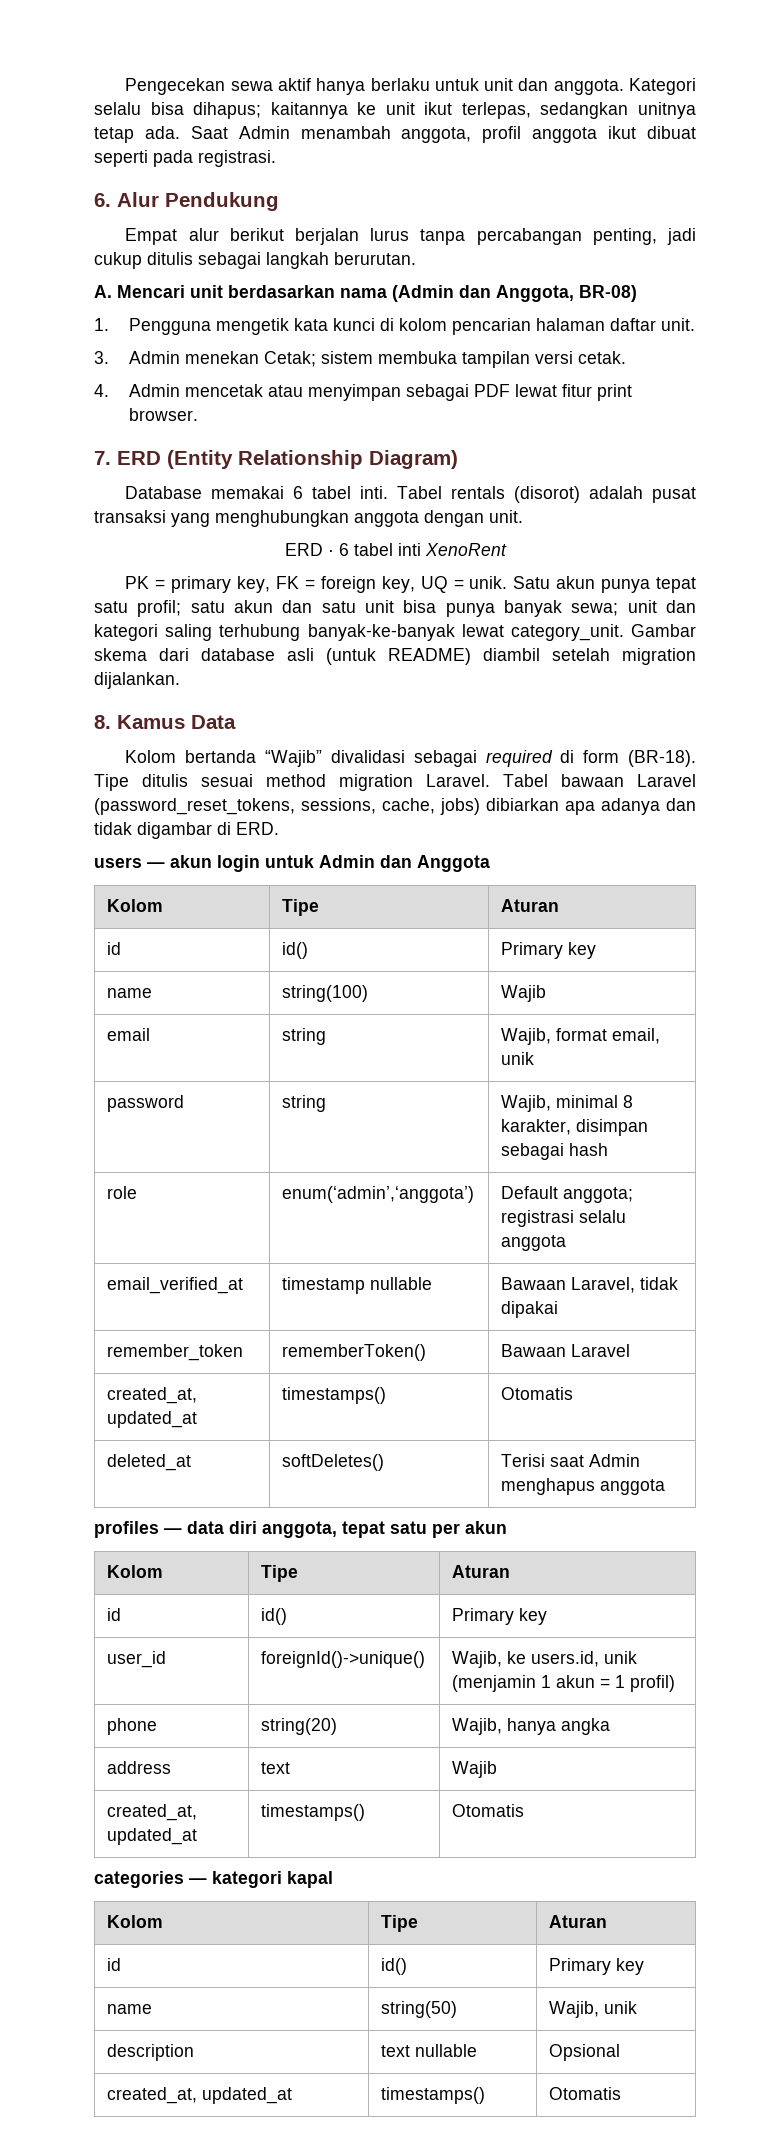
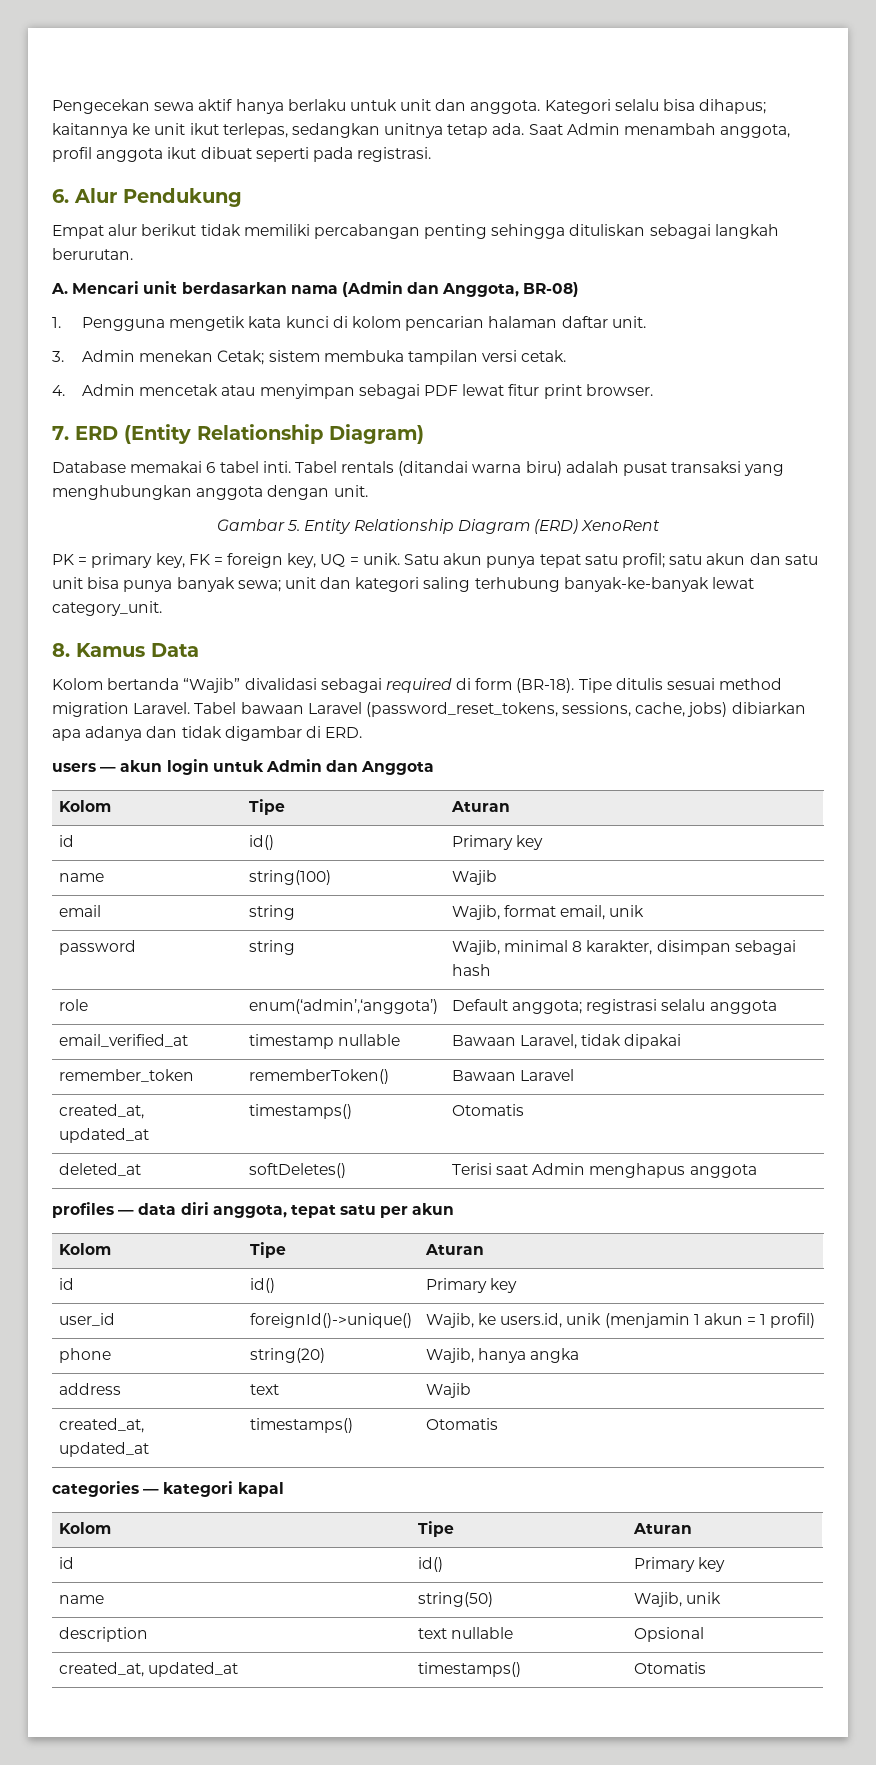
- Empat alur berikut berjalan lurus tanpa percabangan penting, jadi cukup ditulis sebagai langkah berurutan.
+ Empat alur berikut tidak memiliki percabangan penting sehingga dituliskan sebagai langkah berurutan.
- Tabel rentals (disorot) adalah pusat transaksi yang menghubungkan anggota dengan unit.
+ Tabel rentals (ditandai warna biru) adalah pusat transaksi yang menghubungkan anggota dengan unit.
- ERD · 6 tabel inti XenoRent
+ Gambar 5. Entity Relationship Diagram (ERD) XenoRent
- Gambar skema dari database asli (untuk README) diambil setelah migration dijalankan.

